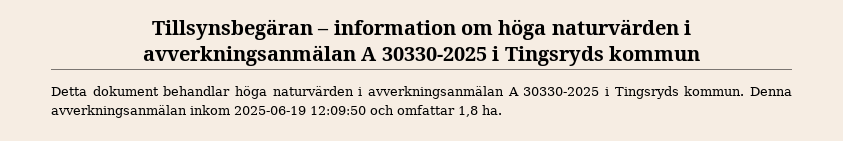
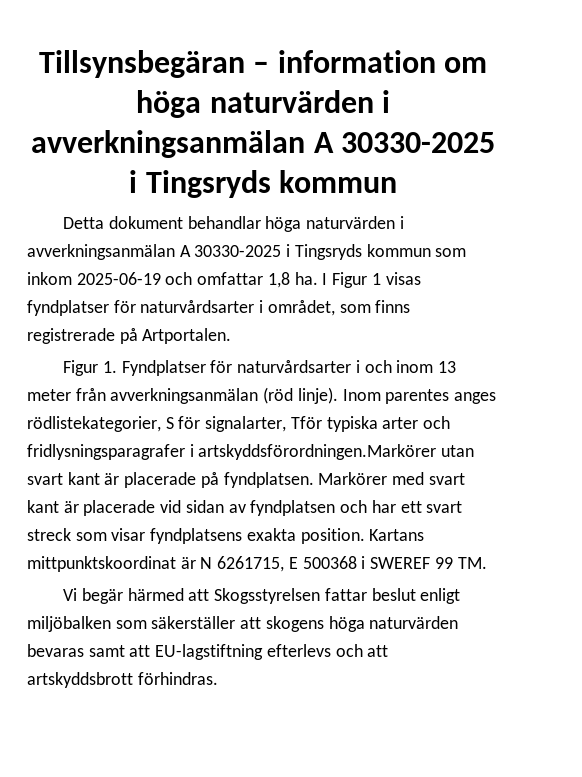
- Detta dokument behandlar höga naturvärden i avverkningsanmälan A 30330-2025 i Tingsryds kommun. Denna avverkningsanmälan inkom 2025-06-19 12:09:50 och omfattar 1,8 ha.
+ Detta dokument behandlar höga naturvärden i avverkningsanmälan A 30330-2025 i Tingsryds kommun som inkom 2025-06-19 och omfattar 1,8 ha.
+ I Figur 1 visas fyndplatser för naturvårdsarter i området, som finns registrerade på Artportalen.
+ Figur 1. Fyndplatser för naturvårdsarter i och inom 13 meter från avverkningsanmälan (röd linje). Inom parentes anges rödlistekategorier, S för signalarter, Tför typiska arter och fridlysningsparagrafer i artskyddsförordningen.Markörer utan svart kant är placerade på fyndplatsen. Markörer med svart kant är placerade vid sidan av fyndplatsen och har ett svart streck som visar fyndplatsens exakta position. Kartans mittpunktskoordinat är N 6261715, E 500368 i SWEREF 99 TM.
+ Vi begär härmed att Skogsstyrelsen fattar beslut enligt miljöbalken som säkerställer att skogens höga naturvärden bevaras samt att EU-lagstiftning efterlevs och att artskyddsbrott förhindras.

